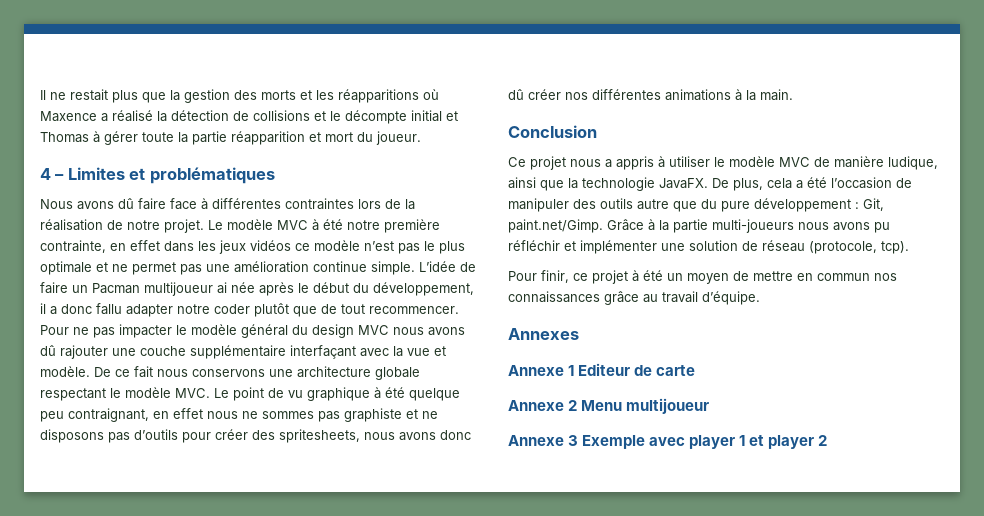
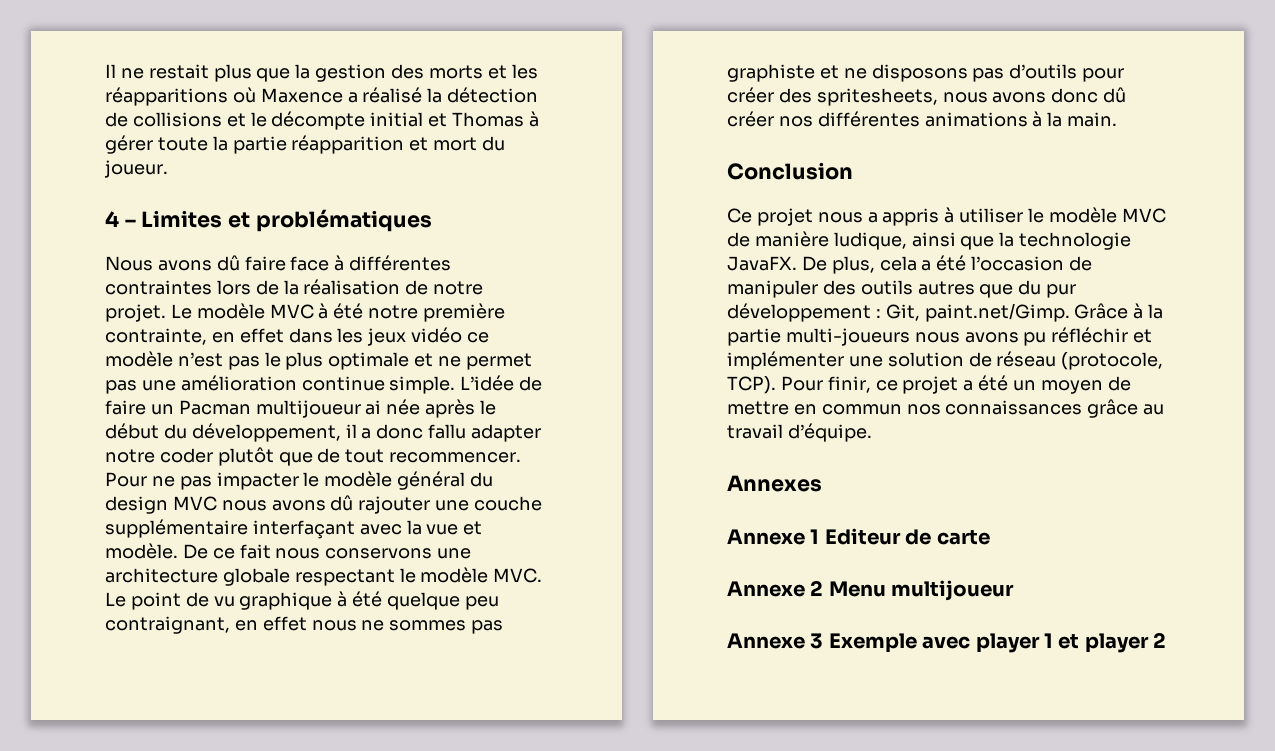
- Le modèle MVC à été notre première contrainte, en effet dans les jeux vidéos ce modèle n’est pas le plus optimale et ne permet pas une amélioration continue simple.
+ Le modèle MVC à été notre première contrainte, en effet dans les jeux vidéo ce modèle n’est pas le plus optimale et ne permet pas une amélioration continue simple.
- De plus, cela a été l’occasion de manipuler des outils autre que du pure développement : Git, paint.net/Gimp. Grâce à la partie multi-joueurs nous avons pu réfléchir et implémenter une solution de réseau (protocole, tcp).
- Pour finir, ce projet à été un moyen de mettre en commun nos connaissances grâce au travail d’équipe.
+ De plus, cela a été l’occasion de manipuler des outils autres que du pur développement : Git, paint.net/Gimp. Grâce à la partie multi-joueurs nous avons pu réfléchir et implémenter une solution de réseau (protocole, TCP). Pour finir, ce projet a été un moyen de mettre en commun nos connaissances grâce au travail d’équipe.

